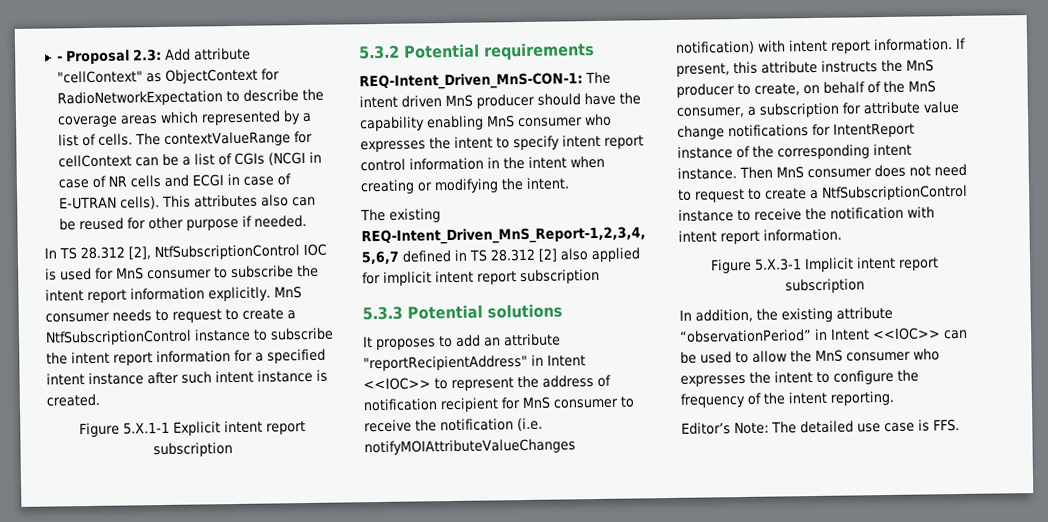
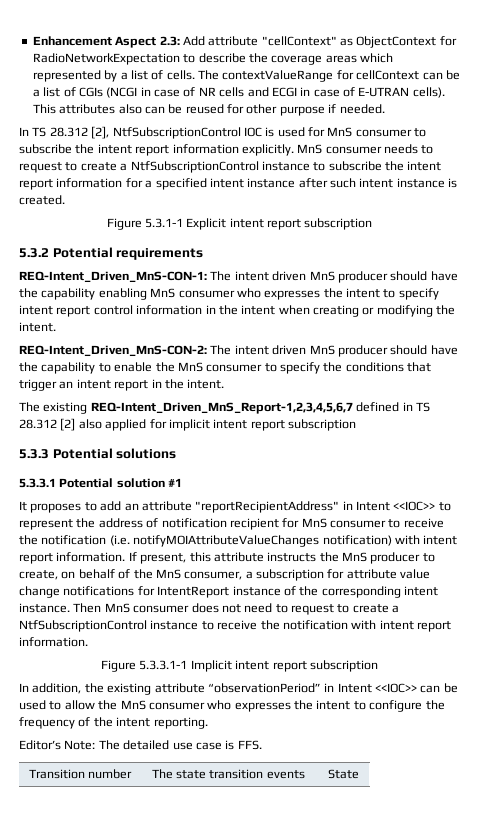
- - Proposal 2.3: Add attribute "cellContext" as ObjectContext for RadioNetworkExpectation to describe the coverage areas which represented by a list of cells.
+ Enhancement Aspect 2.3: Add attribute "cellContext" as ObjectContext for RadioNetworkExpectation to describe the coverage areas which represented by a list of cells.
- Figure 5.X.1-1 Explicit intent report subscription
+ Figure 5.3.1-1 Explicit intent report subscription
+ REQ-Intent_Driven_MnS-CON-2: The intent driven MnS producer should have the capability to enable the MnS consumer to specify the conditions that trigger an intent report in the intent.
+ 5.3.3.1 Potential solution #1
- Figure 5.X.3-1 Implicit intent report subscription
+ Figure 5.3.3.1-1 Implicit intent report subscription
+ Transition number | The state transition events | State

